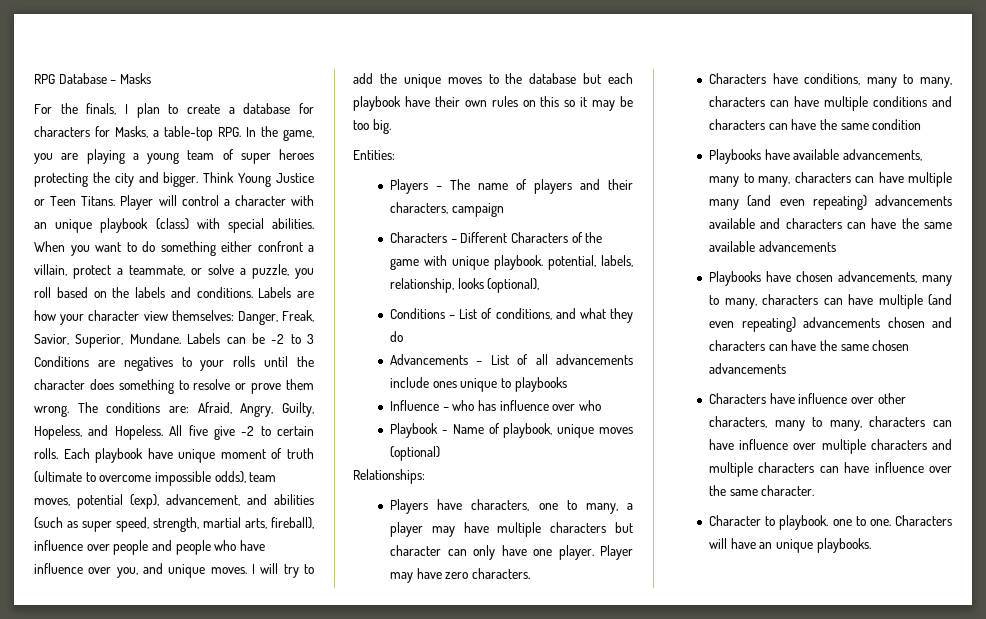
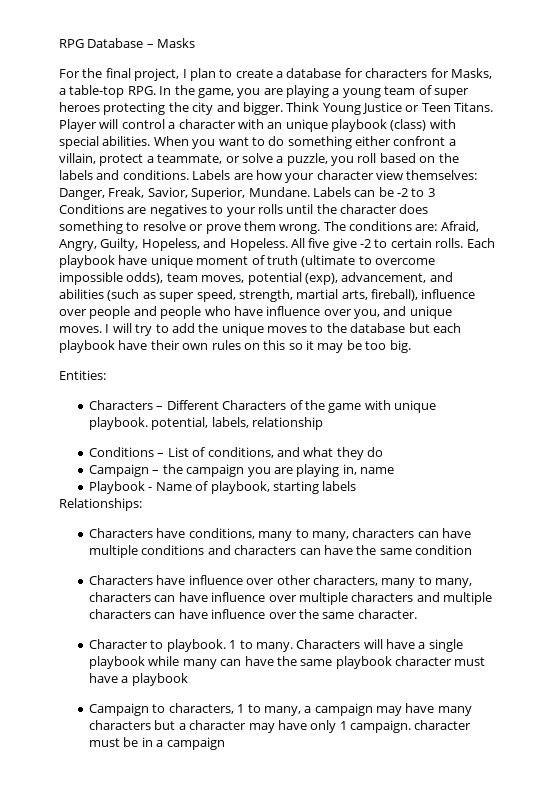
- For the finals, I plan to create a database for characters for Masks, a table-top RPG. In the game, you are playing a young team of super heroes protecting the city and bigger.
+ For the final project, I plan to create a database for characters for Masks, a table-top RPG. In the game, you are playing a young team of super heroes protecting the city and bigger.
- Players – The name of players and their characters, campaign
- Characters – Different Characters of the game with unique playbook. potential, labels, relationship, looks (optional),
+ Characters – Different Characters of the game with unique playbook. potential, labels, relationship
- Advancements – List of all advancements include ones unique to playbooks
- Influence – who has influence over who
+ Campaign – the campaign you are playing in, name
- Playbook - Name of playbook, unique moves (optional)
+ Playbook - Name of playbook, starting labels
  Relationships:
- Players have characters, one to many, a player may have multiple characters but character can only have one player. Player may have zero characters.
- Playbooks have available advancements, many to many, characters can have multiple many (and even repeating) advancements available and characters can have the same available advancements
- Playbooks have chosen advancements, many to many, characters can have multiple (and even repeating) advancements chosen and characters can have the same chosen advancements
- Character to playbook. one to one. Characters will have an unique playbooks.
+ Character to playbook. 1 to many. Characters will have a single playbook while many can have the same playbook character must have a playbook
+ Campaign to characters, 1 to many, a campaign may have many characters but a character may have only 1 campaign. character must be in a campaign

